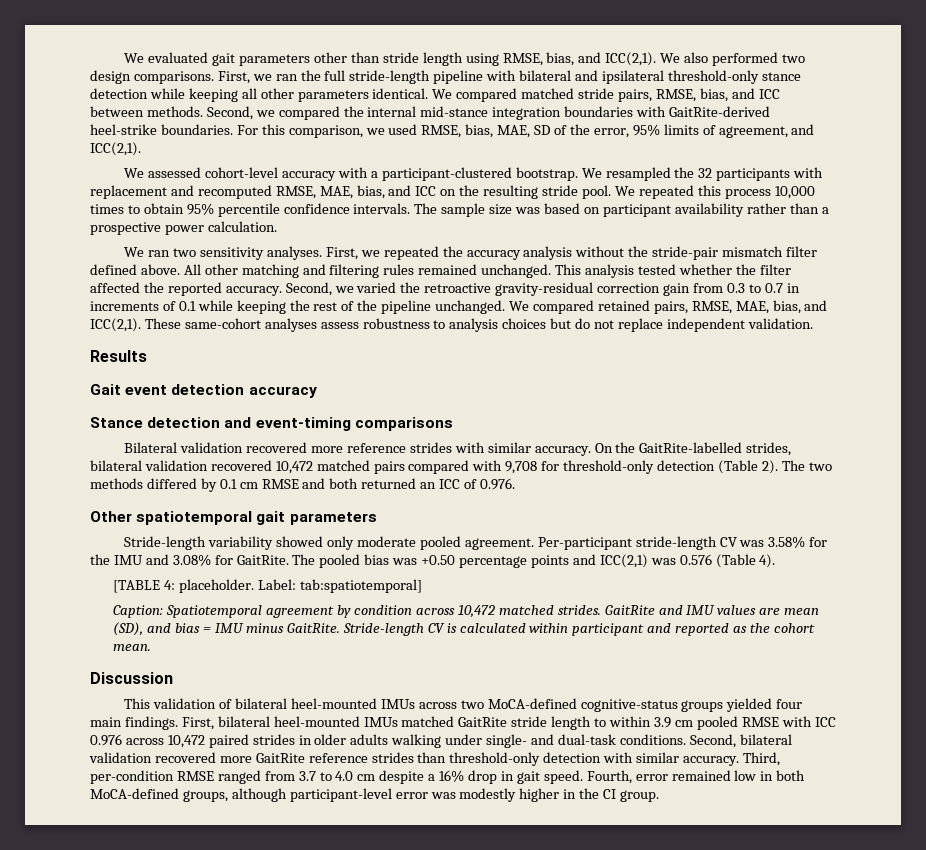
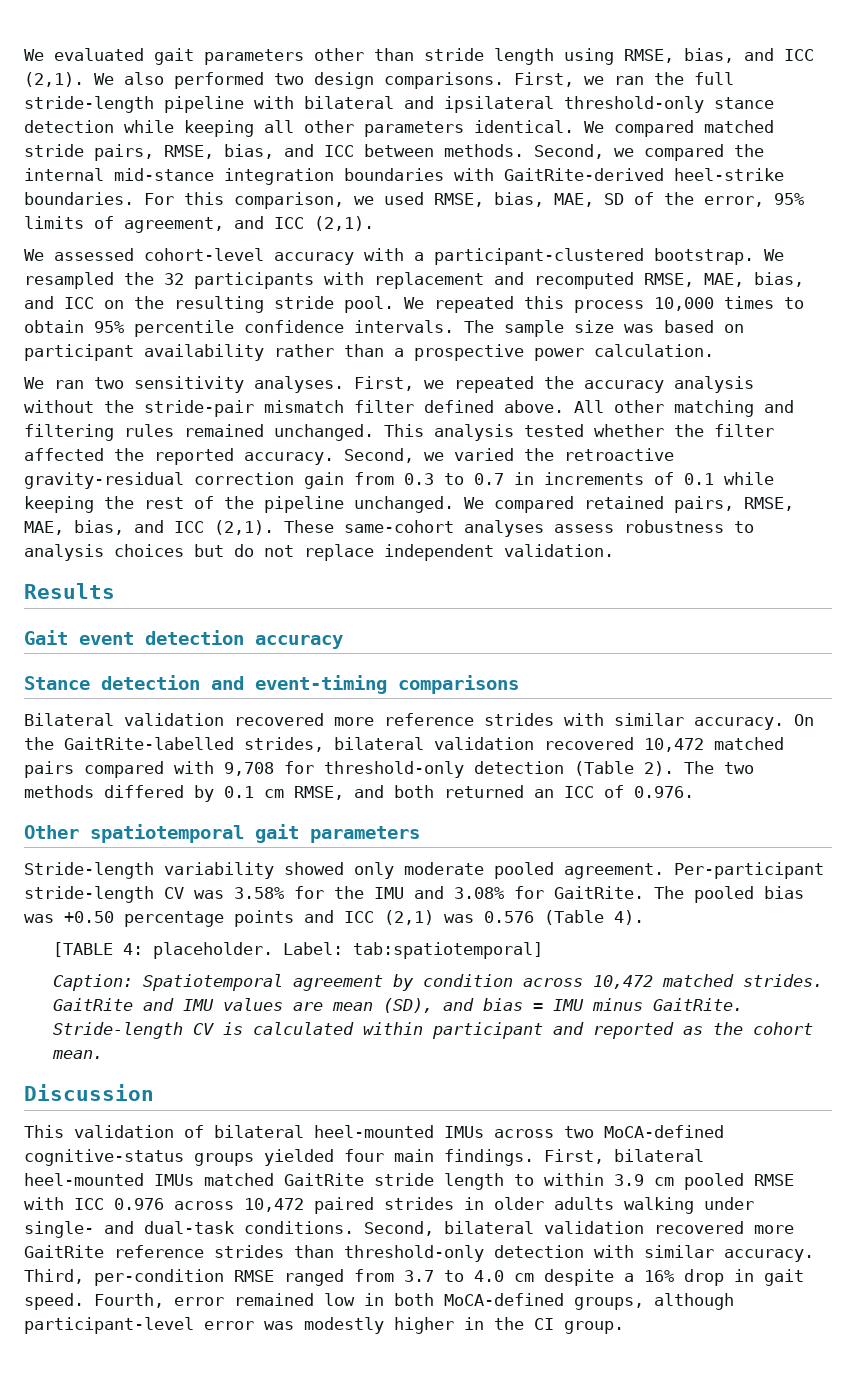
- We evaluated gait parameters other than stride length using RMSE, bias, and ICC(2,1).
+ We evaluated gait parameters other than stride length using RMSE, bias, and ICC (2,1).
- For this comparison, we used RMSE, bias, MAE, SD of the error, 95% limits of agreement, and ICC(2,1).
+ For this comparison, we used RMSE, bias, MAE, SD of the error, 95% limits of agreement, and ICC (2,1).
- We compared retained pairs, RMSE, MAE, bias, and ICC(2,1).
+ We compared retained pairs, RMSE, MAE, bias, and ICC (2,1).
- The two methods differed by 0.1 cm RMSE and both returned an ICC of 0.976.
+ The two methods differed by 0.1 cm RMSE, and both returned an ICC of 0.976.
- The pooled bias was +0.50 percentage points and ICC(2,1) was 0.576 (Table 4).
+ The pooled bias was +0.50 percentage points and ICC (2,1) was 0.576 (Table 4).

